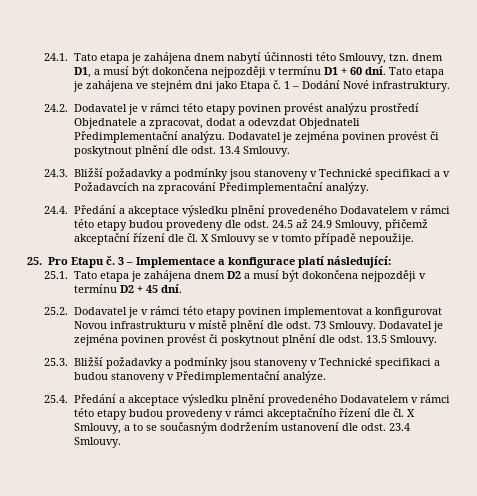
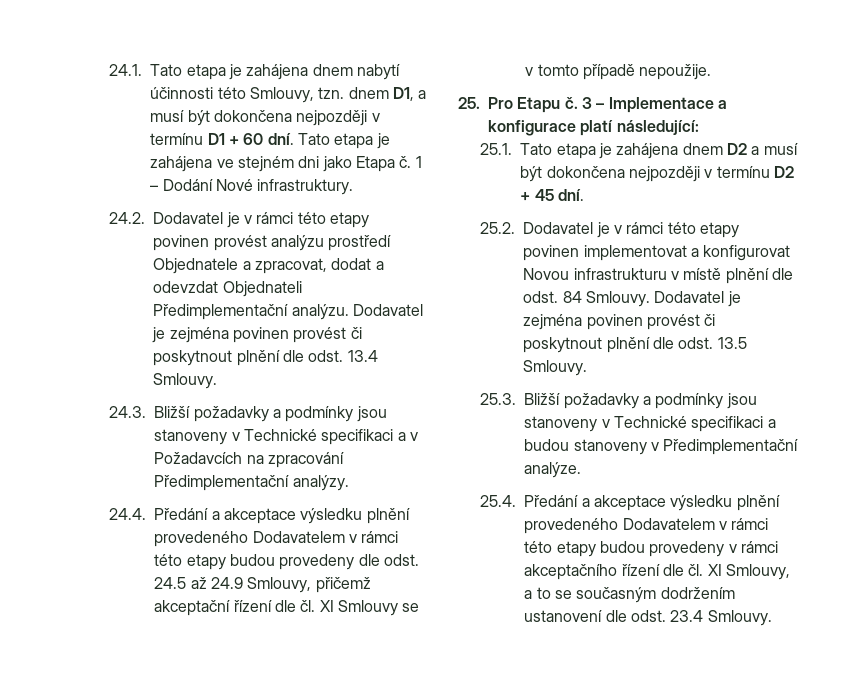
- 24.4. Předání a akceptace výsledku plnění provedeného Dodavatelem v rámci této etapy budou provedeny dle odst. 24.5 až 24.9 Smlouvy, přičemž akceptační řízení dle čl. X Smlouvy se v tomto případě nepoužije.
+ 24.4. Předání a akceptace výsledku plnění provedeného Dodavatelem v rámci této etapy budou provedeny dle odst. 24.5 až 24.9 Smlouvy, přičemž akceptační řízení dle čl. XI Smlouvy se v tomto případě nepoužije.
- 25.2. Dodavatel je v rámci této etapy povinen implementovat a konfigurovat Novou infrastrukturu v místě plnění dle odst. 73 Smlouvy.
+ 25.2. Dodavatel je v rámci této etapy povinen implementovat a konfigurovat Novou infrastrukturu v místě plnění dle odst. 84 Smlouvy.
- 25.4. Předání a akceptace výsledku plnění provedeného Dodavatelem v rámci této etapy budou provedeny v rámci akceptačního řízení dle čl. X Smlouvy, a to se současným dodržením ustanovení dle odst. 23.4 Smlouvy.
+ 25.4. Předání a akceptace výsledku plnění provedeného Dodavatelem v rámci této etapy budou provedeny v rámci akceptačního řízení dle čl. XI Smlouvy, a to se současným dodržením ustanovení dle odst. 23.4 Smlouvy.

